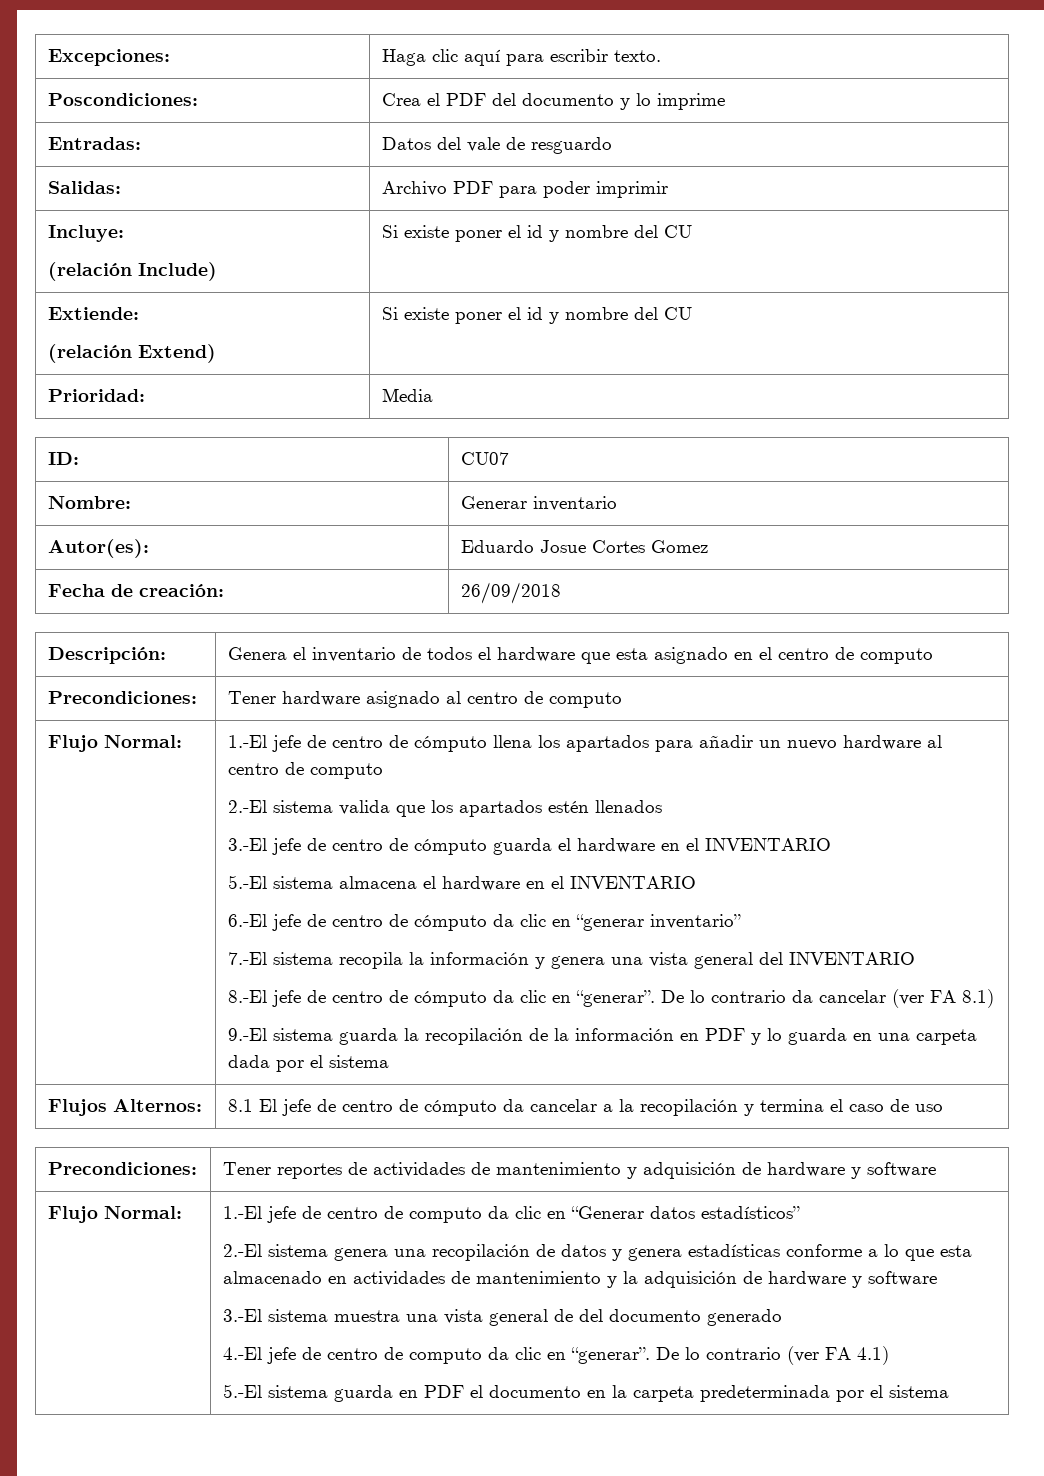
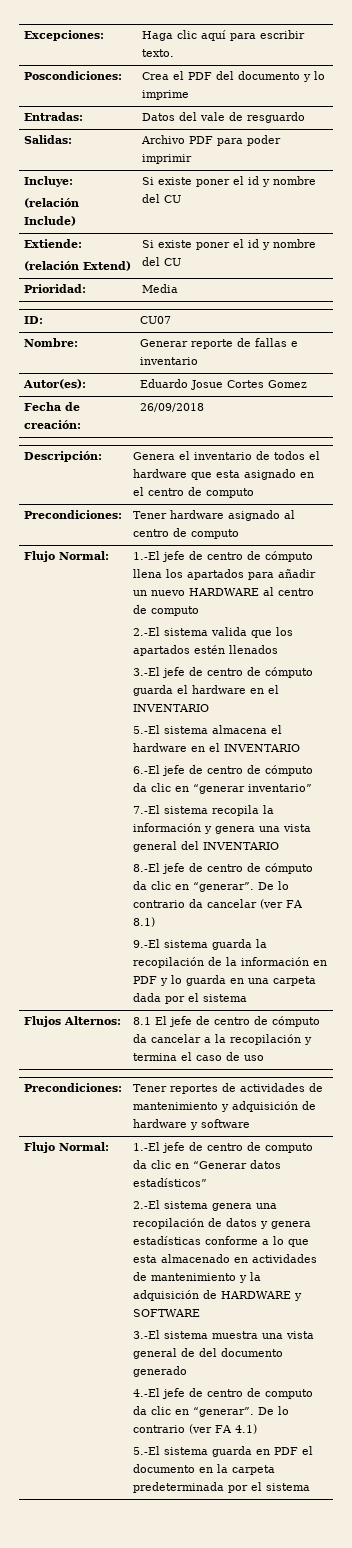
- Nombre: | Generar inventario
+ Nombre: | Generar reporte de fallas e inventario
- 1.-El jefe de centro de cómputo llena los apartados para añadir un nuevo hardware al centro de computo
+ 1.-El jefe de centro de cómputo llena los apartados para añadir un nuevo HARDWARE al centro de computo
- 2.-El sistema genera una recopilación de datos y genera estadísticas conforme a lo que esta almacenado en actividades de mantenimiento y la adquisición de hardware y software
+ 2.-El sistema genera una recopilación de datos y genera estadísticas conforme a lo que esta almacenado en actividades de mantenimiento y la adquisición de HARDWARE y SOFTWARE

